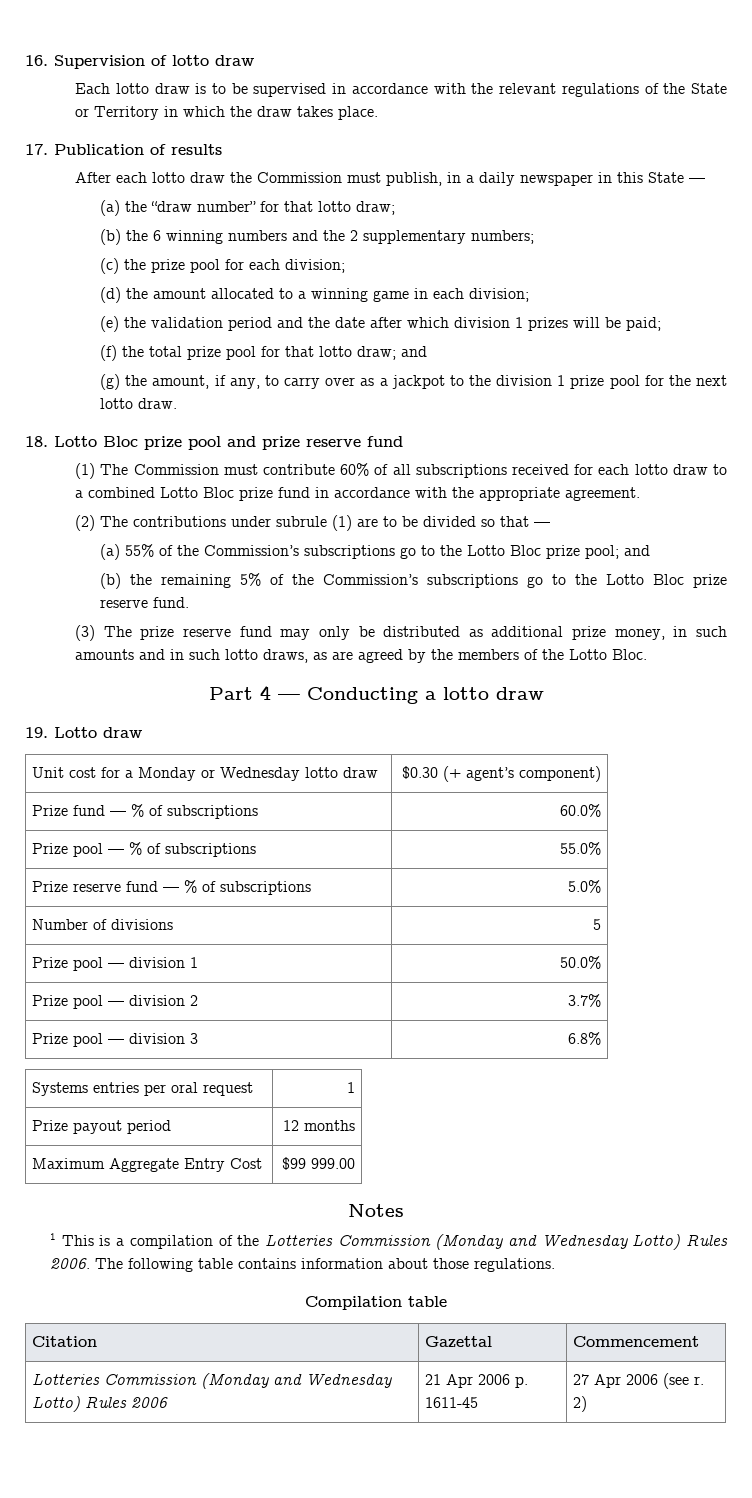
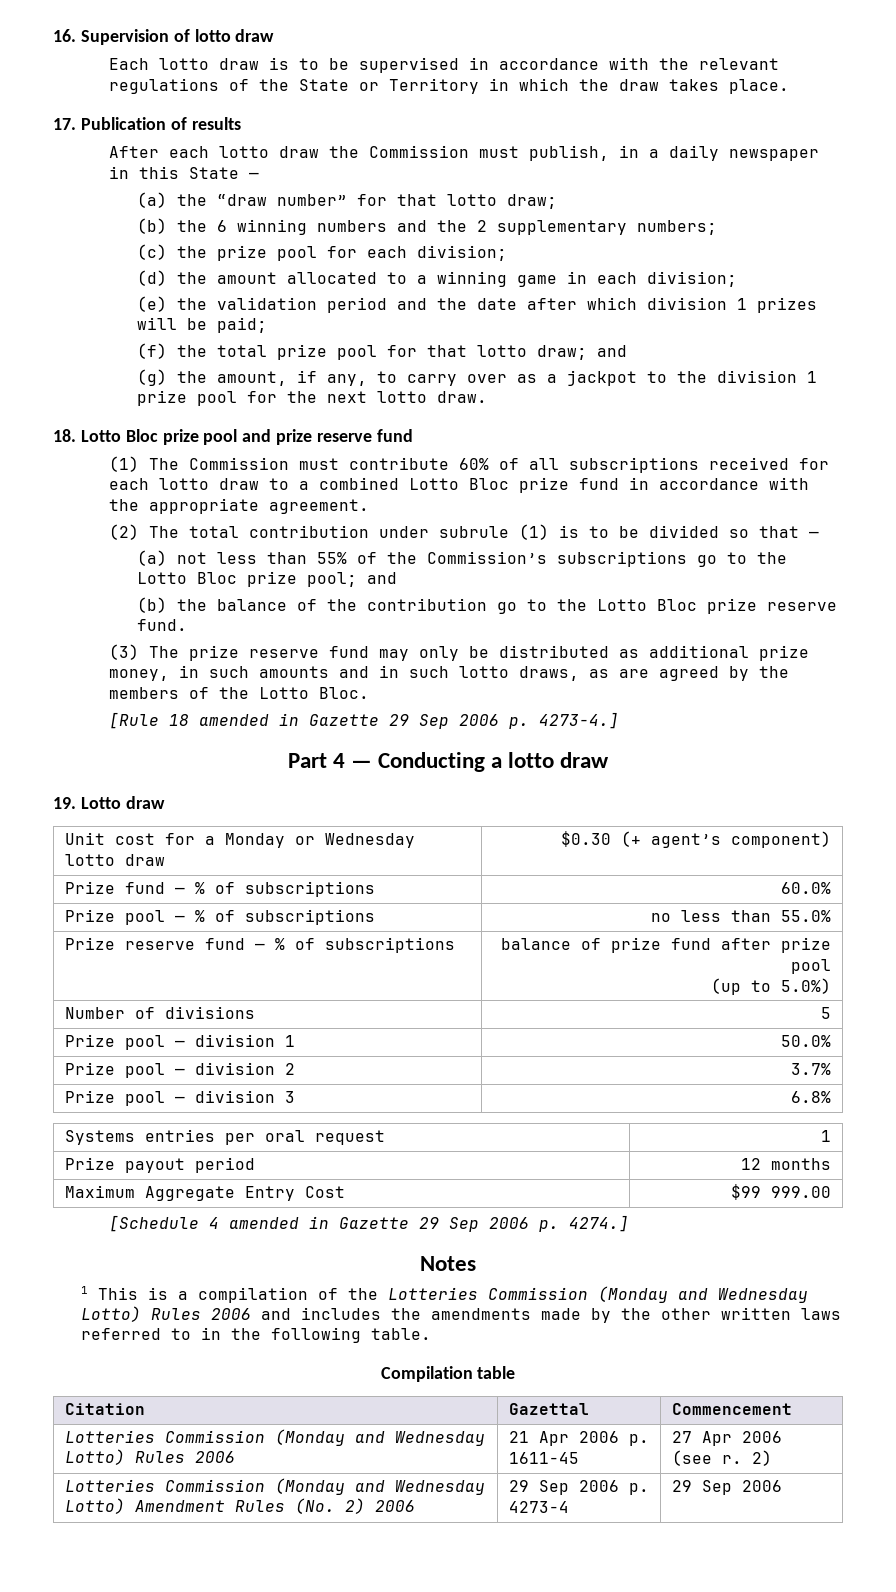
- (2) The contributions under subrule (1) are to be divided so that —
+ (2) The total contribution under subrule (1) is to be divided so that —
- (a) 55% of the Commission’s subscriptions go to the Lotto Bloc prize pool; and
+ (a) not less than 55% of the Commission’s subscriptions go to the Lotto Bloc prize pool; and
- (b) the remaining 5% of the Commission’s subscriptions go to the Lotto Bloc prize reserve fund.
+ (b) the balance of the contribution go to the Lotto Bloc prize reserve fund.
+ [Rule 18 amended in Gazette 29 Sep 2006 p. 4273-4.]
- Prize pool — % of subscriptions | 55.0%
+ Prize pool — % of subscriptions | no less than 55.0%
- Prize reserve fund — % of subscriptions | 5.0%
+ Prize reserve fund — % of subscriptions | balance of prize fund after prize pool
+ (up to 5.0%)
+ [Schedule 4 amended in Gazette 29 Sep 2006 p. 4274.]
- 1 This is a compilation of the Lotteries Commission (Monday and Wednesday Lotto) Rules 2006. The following table contains information about those regulations.
+ 1 This is a compilation of the Lotteries Commission (Monday and Wednesday Lotto) Rules 2006 and includes the amendments made by the other written laws referred to in the following table.
+ Lotteries Commission (Monday and Wednesday Lotto) Amendment Rules (No. 2) 2006 | 29 Sep 2006 p. 4273-4 | 29 Sep 2006

